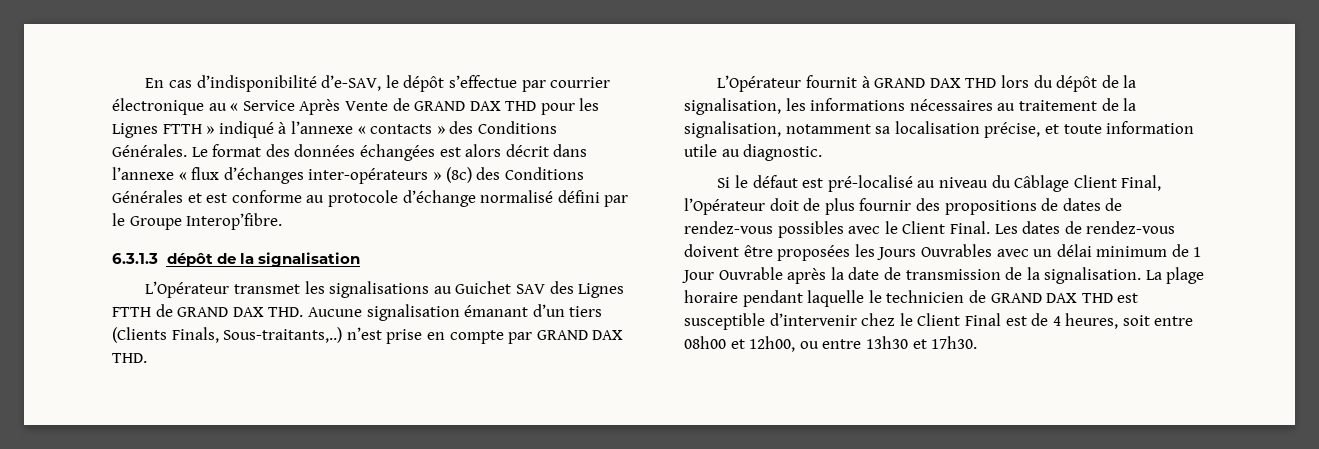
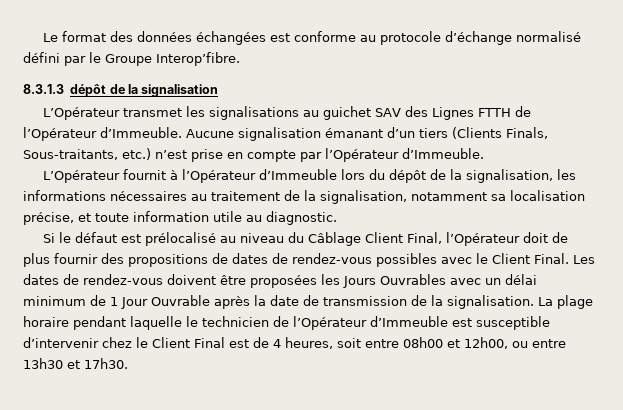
- En cas d’indisponibilité d’e-SAV, le dépôt s’effectue par courrier électronique au « Service Après Vente de GRAND DAX THD pour les Lignes FTTH » indiqué à l’annexe « contacts » des Conditions Générales. Le format des données échangées est alors décrit dans l’annexe « flux d’échanges inter-opérateurs » (8c) des Conditions Générales et est conforme au protocole d’échange normalisé défini par le Groupe Interop’fibre.
+ Le format des données échangées est conforme au protocole d’échange normalisé défini par le Groupe Interop’fibre.
- 6.3.1.3 dépôt de la signalisation
+ 8.3.1.3 dépôt de la signalisation
- L’Opérateur transmet les signalisations au Guichet SAV des Lignes FTTH de GRAND DAX THD. Aucune signalisation émanant d’un tiers (Clients Finals, Sous-traitants,..) n’est prise en compte par GRAND DAX THD.
+ L’Opérateur transmet les signalisations au guichet SAV des Lignes FTTH de l’Opérateur d’Immeuble. Aucune signalisation émanant d’un tiers (Clients Finals, Sous-traitants, etc.) n’est prise en compte par l’Opérateur d’Immeuble.
- L’Opérateur fournit à GRAND DAX THD lors du dépôt de la signalisation, les informations nécessaires au traitement de la signalisation, notamment sa localisation précise, et toute information utile au diagnostic.
+ L’Opérateur fournit à l’Opérateur d’Immeuble lors du dépôt de la signalisation, les informations nécessaires au traitement de la signalisation, notamment sa localisation précise, et toute information utile au diagnostic.
- Si le défaut est pré-localisé au niveau du Câblage Client Final, l’Opérateur doit de plus fournir des propositions de dates de rendez-vous possibles avec le Client Final.
+ Si le défaut est prélocalisé au niveau du Câblage Client Final, l’Opérateur doit de plus fournir des propositions de dates de rendez-vous possibles avec le Client Final.
- La plage horaire pendant laquelle le technicien de GRAND DAX THD est susceptible d’intervenir chez le Client Final est de 4 heures, soit entre 08h00 et 12h00, ou entre 13h30 et 17h30.
+ La plage horaire pendant laquelle le technicien de l’Opérateur d’Immeuble est susceptible d’intervenir chez le Client Final est de 4 heures, soit entre 08h00 et 12h00, ou entre 13h30 et 17h30.

